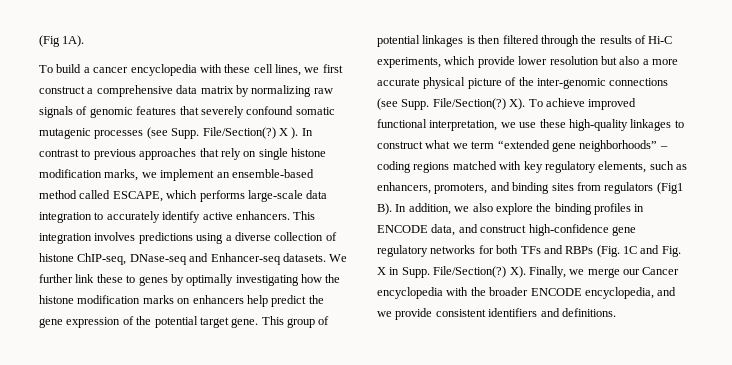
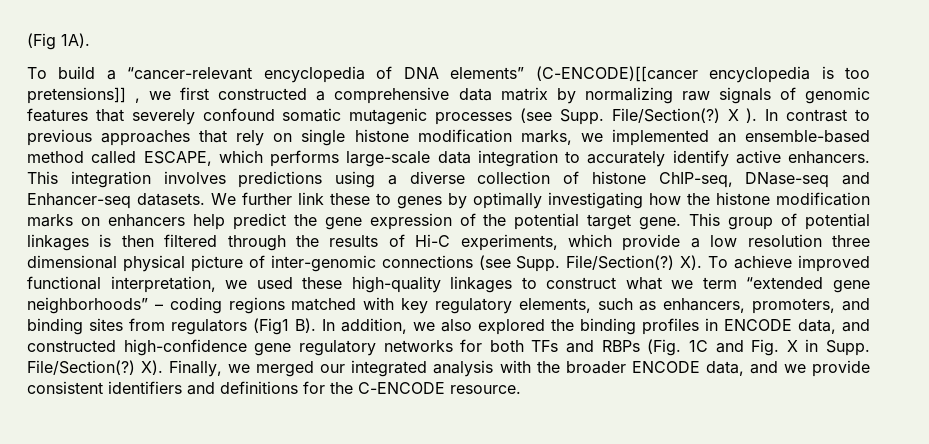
- To build a cancer encyclopedia with these cell lines, we first construct a comprehensive data matrix by normalizing raw signals of genomic features that severely confound somatic mutagenic processes (see Supp.
+ To build a “cancer-relevant encyclopedia of DNA elements” (C-ENCODE)[[cancer encyclopedia is too pretensions]] , we first constructed a comprehensive data matrix by normalizing raw signals of genomic features that severely confound somatic mutagenic processes (see Supp.
- In contrast to previous approaches that rely on single histone modification marks, we implement an ensemble-based method called ESCAPE, which performs large-scale data integration to accurately identify active enhancers.
+ In contrast to previous approaches that rely on single histone modification marks, we implemented an ensemble-based method called ESCAPE, which performs large-scale data integration to accurately identify active enhancers.
- This group of potential linkages is then filtered through the results of Hi-C experiments, which provide lower resolution but also a more accurate physical picture of the inter-genomic connections (see Supp.
+ This group of potential linkages is then filtered through the results of Hi-C experiments, which provide a low resolution three dimensional physical picture of inter-genomic connections (see Supp.
- X). To achieve improved functional interpretation, we use these high-quality linkages to construct what we term “extended gene neighborhoods” – coding regions matched with key regulatory elements, such as enhancers, promoters, and binding sites from regulators (Fig1 B). In addition, we also explore the binding profiles in ENCODE data, and construct high-confidence gene regulatory networks for both TFs and RBPs (Fig. 1C and Fig. X in Supp.
+ X). To achieve improved functional interpretation, we used these high-quality linkages to construct what we term “extended gene neighborhoods” – coding regions matched with key regulatory elements, such as enhancers, promoters, and binding sites from regulators (Fig1 B). In addition, we also explored the binding profiles in ENCODE data, and constructed high-confidence gene regulatory networks for both TFs and RBPs (Fig. 1C and Fig. X in Supp.
- X). Finally, we merge our Cancer encyclopedia with the broader ENCODE encyclopedia, and we provide consistent identifiers and definitions.
+ X). Finally, we merged our integrated analysis with the broader ENCODE data, and we provide consistent identifiers and definitions for the C-ENCODE resource.

